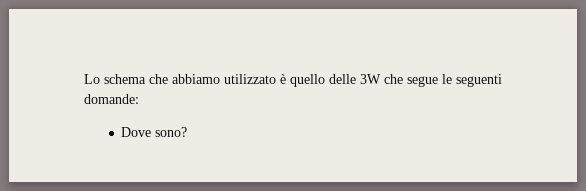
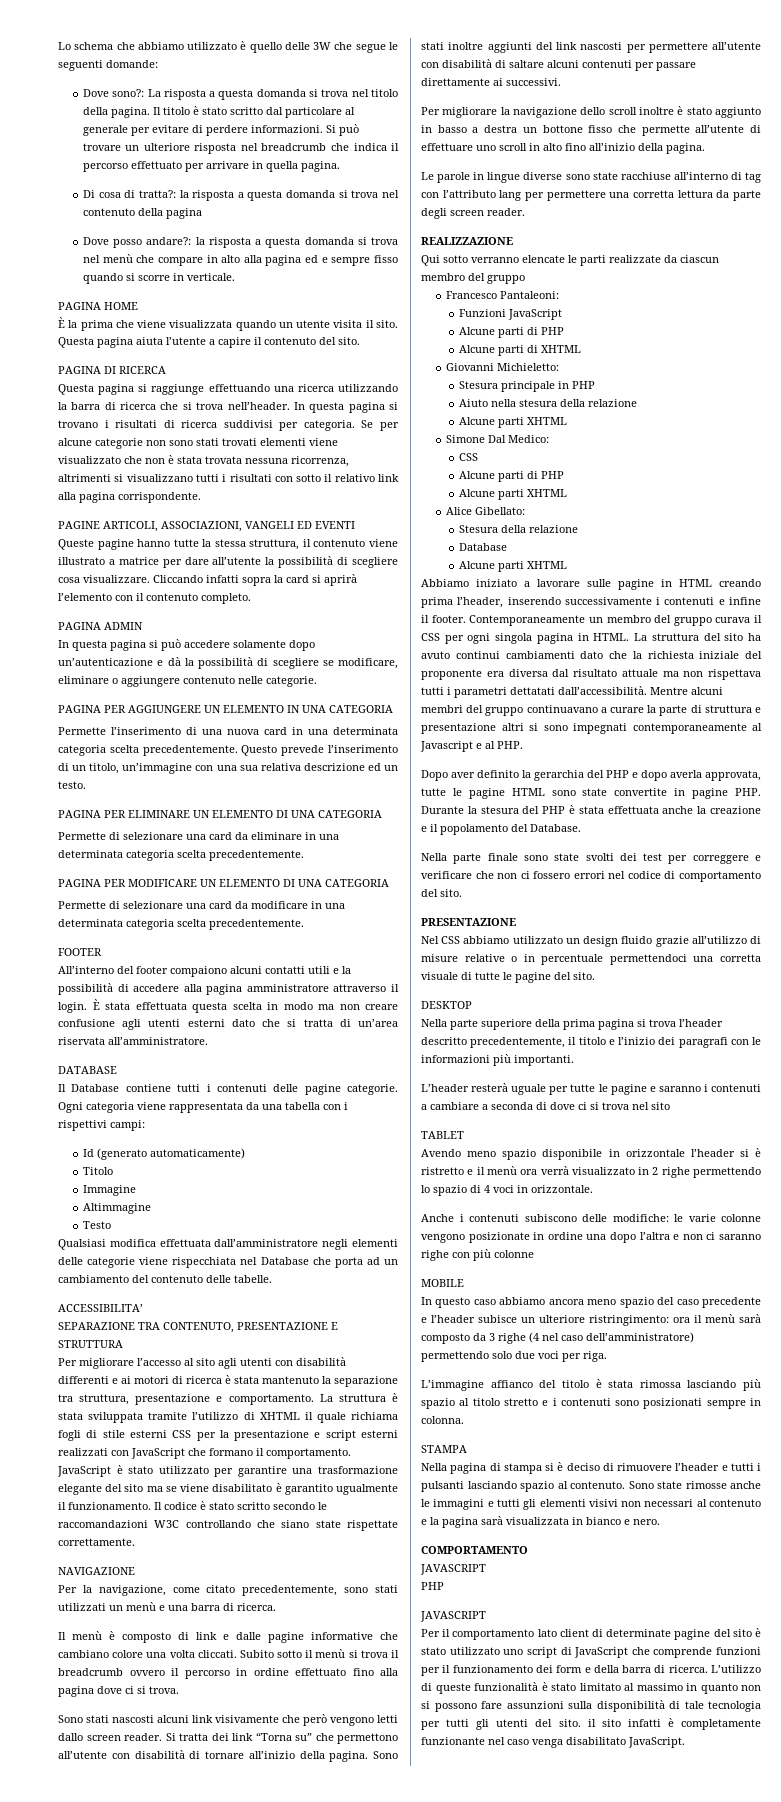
- Dove sono?
+ Dove sono?: La risposta a questa domanda si trova nel titolo della pagina. Il titolo è stato scritto dal particolare al generale per evitare di perdere informazioni. Si può trovare un ulteriore risposta nel breadcrumb che indica il percorso effettuato per arrivare in quella pagina.
+ Di cosa di tratta?: la risposta a questa domanda si trova nel contenuto della pagina
+ Dove posso andare?: la risposta a questa domanda si trova nel menù che compare in alto alla pagina ed e sempre fisso quando si scorre in verticale.
+ PAGINA HOME
+ È la prima che viene visualizzata quando un utente visita il sito. Questa pagina aiuta l’utente a capire il contenuto del sito.
+ PAGINA DI RICERCA
+ Questa pagina si raggiunge effettuando una ricerca utilizzando la barra di ricerca che si trova nell’header. In questa pagina si trovano i risultati di ricerca suddivisi per categoria. Se per alcune categorie non sono stati trovati elementi viene visualizzato che non è stata trovata nessuna ricorrenza, altrimenti si visualizzano tutti i risultati con sotto il relativo link alla pagina corrispondente.
+ PAGINE ARTICOLI, ASSOCIAZIONI, VANGELI ED EVENTI
+ Queste pagine hanno tutte la stessa struttura, il contenuto viene illustrato a matrice per dare all’utente la possibilità di scegliere cosa visualizzare. Cliccando infatti sopra la card si aprirà l’elemento con il contenuto completo.
+ PAGINA ADMIN
+ In questa pagina si può accedere solamente dopo un’autenticazione e dà la possibilità di scegliere se modificare, eliminare o aggiungere contenuto nelle categorie.
+ PAGINA PER AGGIUNGERE UN ELEMENTO IN UNA CATEGORIA
+ Permette l’inserimento di una nuova card in una determinata categoria scelta precedentemente. Questo prevede l’inserimento di un titolo, un’immagine con una sua relativa descrizione ed un testo.
+ PAGINA PER ELIMINARE UN ELEMENTO DI UNA CATEGORIA
+ Permette di selezionare una card da eliminare in una determinata categoria scelta precedentemente.
+ PAGINA PER MODIFICARE UN ELEMENTO DI UNA CATEGORIA
+ Permette di selezionare una card da modificare in una determinata categoria scelta precedentemente.
+ FOOTER
+ All’interno del footer compaiono alcuni contatti utili e la possibilità di accedere alla pagina amministratore attraverso il login. È stata effettuata questa scelta in modo ma non creare confusione agli utenti esterni dato che si tratta di un’area riservata all’amministratore.
+ DATABASE
+ Il Database contiene tutti i contenuti delle pagine categorie. Ogni categoria viene rappresentata da una tabella con i rispettivi campi:
+ Id (generato automaticamente)
+ Titolo
+ Immagine
+ Altimmagine
+ Testo
+ Qualsiasi modifica effettuata dall’amministratore negli elementi delle categorie viene rispecchiata nel Database che porta ad un cambiamento del contenuto delle tabelle.
+ ACCESSIBILITA’
+ SEPARAZIONE TRA CONTENUTO, PRESENTAZIONE E STRUTTURA
+ Per migliorare l’accesso al sito agli utenti con disabilità differenti e ai motori di ricerca è stata mantenuto la separazione tra struttura, presentazione e comportamento. La struttura è stata sviluppata tramite l’utilizzo di XHTML il quale richiama fogli di stile esterni CSS per la presentazione e script esterni realizzati con JavaScript che formano il comportamento. JavaScript è stato utilizzato per garantire una trasformazione elegante del sito ma se viene disabilitato è garantito ugualmente il funzionamento. Il codice è stato scritto secondo le raccomandazioni W3C controllando che siano state rispettate correttamente.
+ NAVIGAZIONE
+ Per la navigazione, come citato precedentemente, sono stati utilizzati un menù e una barra di ricerca.
+ Il menù è composto di link e dalle pagine informative che cambiano colore una volta cliccati. Subito sotto il menù si trova il breadcrumb ovvero il percorso in ordine effettuato fino alla pagina dove ci si trova.
+ Sono stati nascosti alcuni link visivamente che però vengono letti dallo screen reader. Si tratta dei link “Torna su” che permettono all’utente con disabilità di tornare all’inizio della pagina. Sono stati inoltre aggiunti del link nascosti per permettere all’utente con disabilità di saltare alcuni contenuti per passare direttamente ai successivi.
+ Per migliorare la navigazione dello scroll inoltre è stato aggiunto in basso a destra un bottone fisso che permette all’utente di effettuare uno scroll in alto fino all’inizio della pagina.
+ Le parole in lingue diverse sono state racchiuse all’interno di tag con l’attributo lang per permettere una corretta lettura da parte degli screen reader.
+ REALIZZAZIONE
+ Qui sotto verranno elencate le parti realizzate da ciascun membro del gruppo
+ Francesco Pantaleoni:
+ Funzioni JavaScript
+ Alcune parti di PHP
+ Alcune parti di XHTML
+ Giovanni Michieletto:
+ Stesura principale in PHP
+ Aiuto nella stesura della relazione
+ Alcune parti XHTML
+ Simone Dal Medico:
+ CSS
+ Alcune parti di PHP
+ Alcune parti XHTML
+ Alice Gibellato:
+ Stesura della relazione
+ Database
+ Alcune parti XHTML
+ Abbiamo iniziato a lavorare sulle pagine in HTML creando prima l’header, inserendo successivamente i contenuti e infine il footer. Contemporaneamente un membro del gruppo curava il CSS per ogni singola pagina in HTML. La struttura del sito ha avuto continui cambiamenti dato che la richiesta iniziale del proponente era diversa dal risultato attuale ma non rispettava tutti i parametri dettatati dall’accessibilità. Mentre alcuni membri del gruppo continuavano a curare la parte di struttura e presentazione altri si sono impegnati contemporaneamente al Javascript e al PHP.
+ Dopo aver definito la gerarchia del PHP e dopo averla approvata, tutte le pagine HTML sono state convertite in pagine PHP. Durante la stesura del PHP è stata effettuata anche la creazione e il popolamento del Database.
+ Nella parte finale sono state svolti dei test per correggere e verificare che non ci fossero errori nel codice di comportamento del sito.
+ PRESENTAZIONE
+ Nel CSS abbiamo utilizzato un design fluido grazie all’utilizzo di misure relative o in percentuale permettendoci una corretta visuale di tutte le pagine del sito.
+ DESKTOP
+ Nella parte superiore della prima pagina si trova l’header descritto precedentemente, il titolo e l’inizio dei paragrafi con le informazioni più importanti.
+ L’header resterà uguale per tutte le pagine e saranno i contenuti a cambiare a seconda di dove ci si trova nel sito
+ TABLET
+ Avendo meno spazio disponibile in orizzontale l’header si è ristretto e il menù ora verrà visualizzato in 2 righe permettendo lo spazio di 4 voci in orizzontale.
+ Anche i contenuti subiscono delle modifiche: le varie colonne vengono posizionate in ordine una dopo l’altra e non ci saranno righe con più colonne
+ MOBILE
+ In questo caso abbiamo ancora meno spazio del caso precedente e l’header subisce un ulteriore ristringimento: ora il menù sarà composto da 3 righe (4 nel caso dell’amministratore) permettendo solo due voci per riga.
+ L’immagine affianco del titolo è stata rimossa lasciando più spazio al titolo stretto e i contenuti sono posizionati sempre in colonna.
+ STAMPA
+ Nella pagina di stampa si è deciso di rimuovere l’header e tutti i pulsanti lasciando spazio al contenuto. Sono state rimosse anche le immagini e tutti gli elementi visivi non necessari al contenuto e la pagina sarà visualizzata in bianco e nero.
+ COMPORTAMENTO
+ JAVASCRIPT
+ PHP
+ JAVASCRIPT
+ Per il comportamento lato client di determinate pagine del sito è stato utilizzato uno script di JavaScript che comprende funzioni per il funzionamento dei form e della barra di ricerca. L’utilizzo di queste funzionalità è stato limitato al massimo in quanto non si possono fare assunzioni sulla disponibilità di tale tecnologia per tutti gli utenti del sito. il sito infatti è completamente funzionante nel caso venga disabilitato JavaScript.

